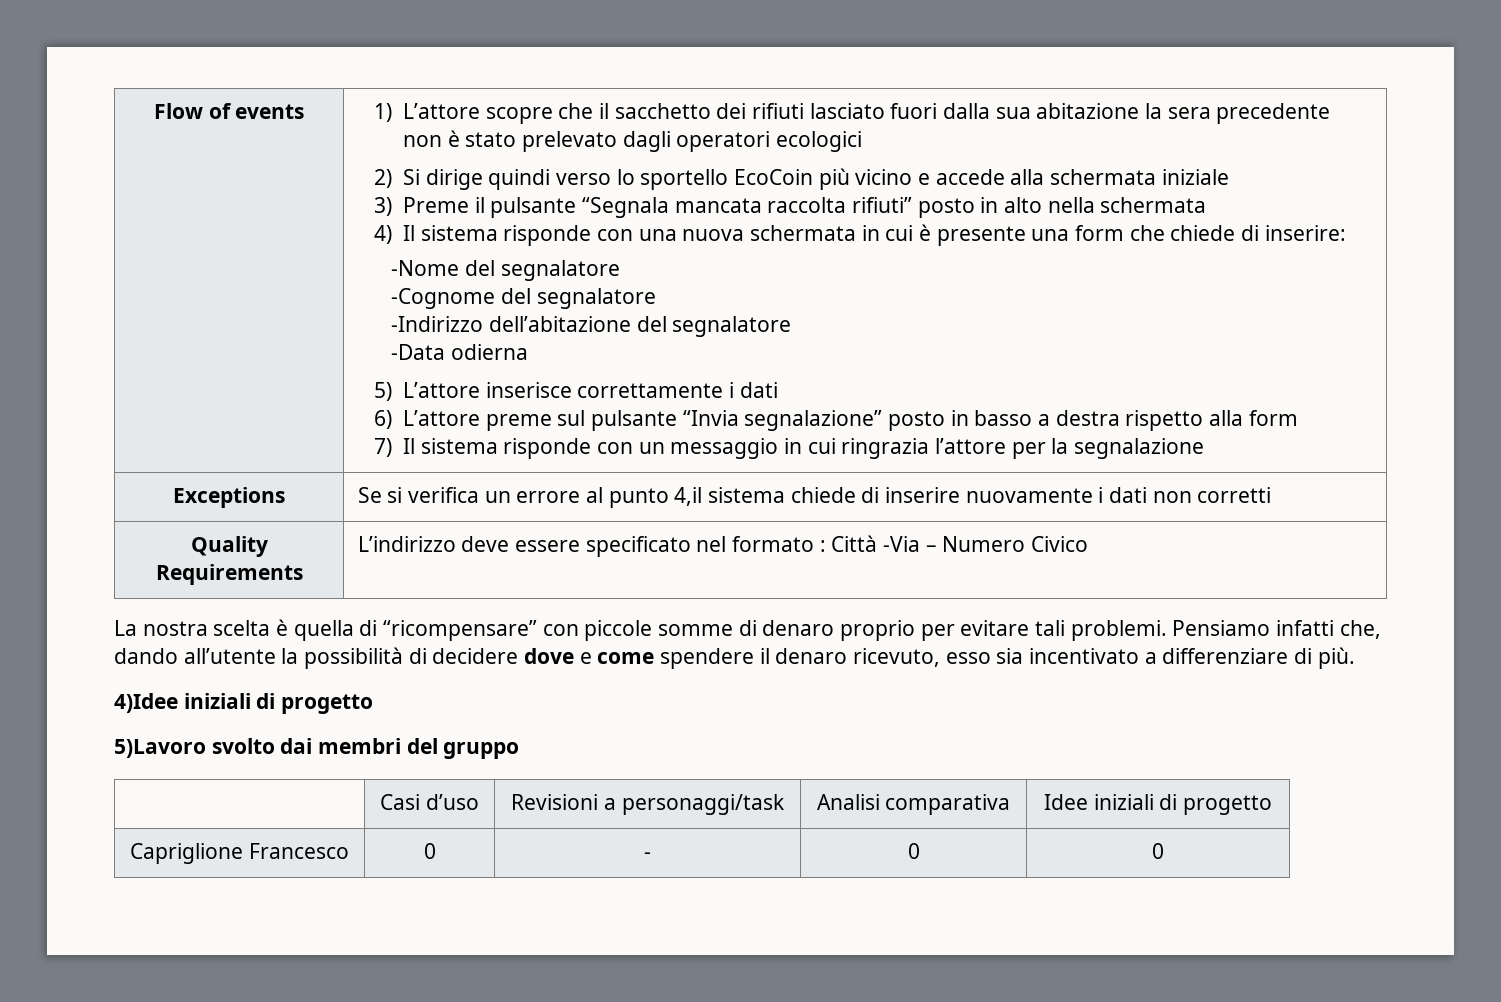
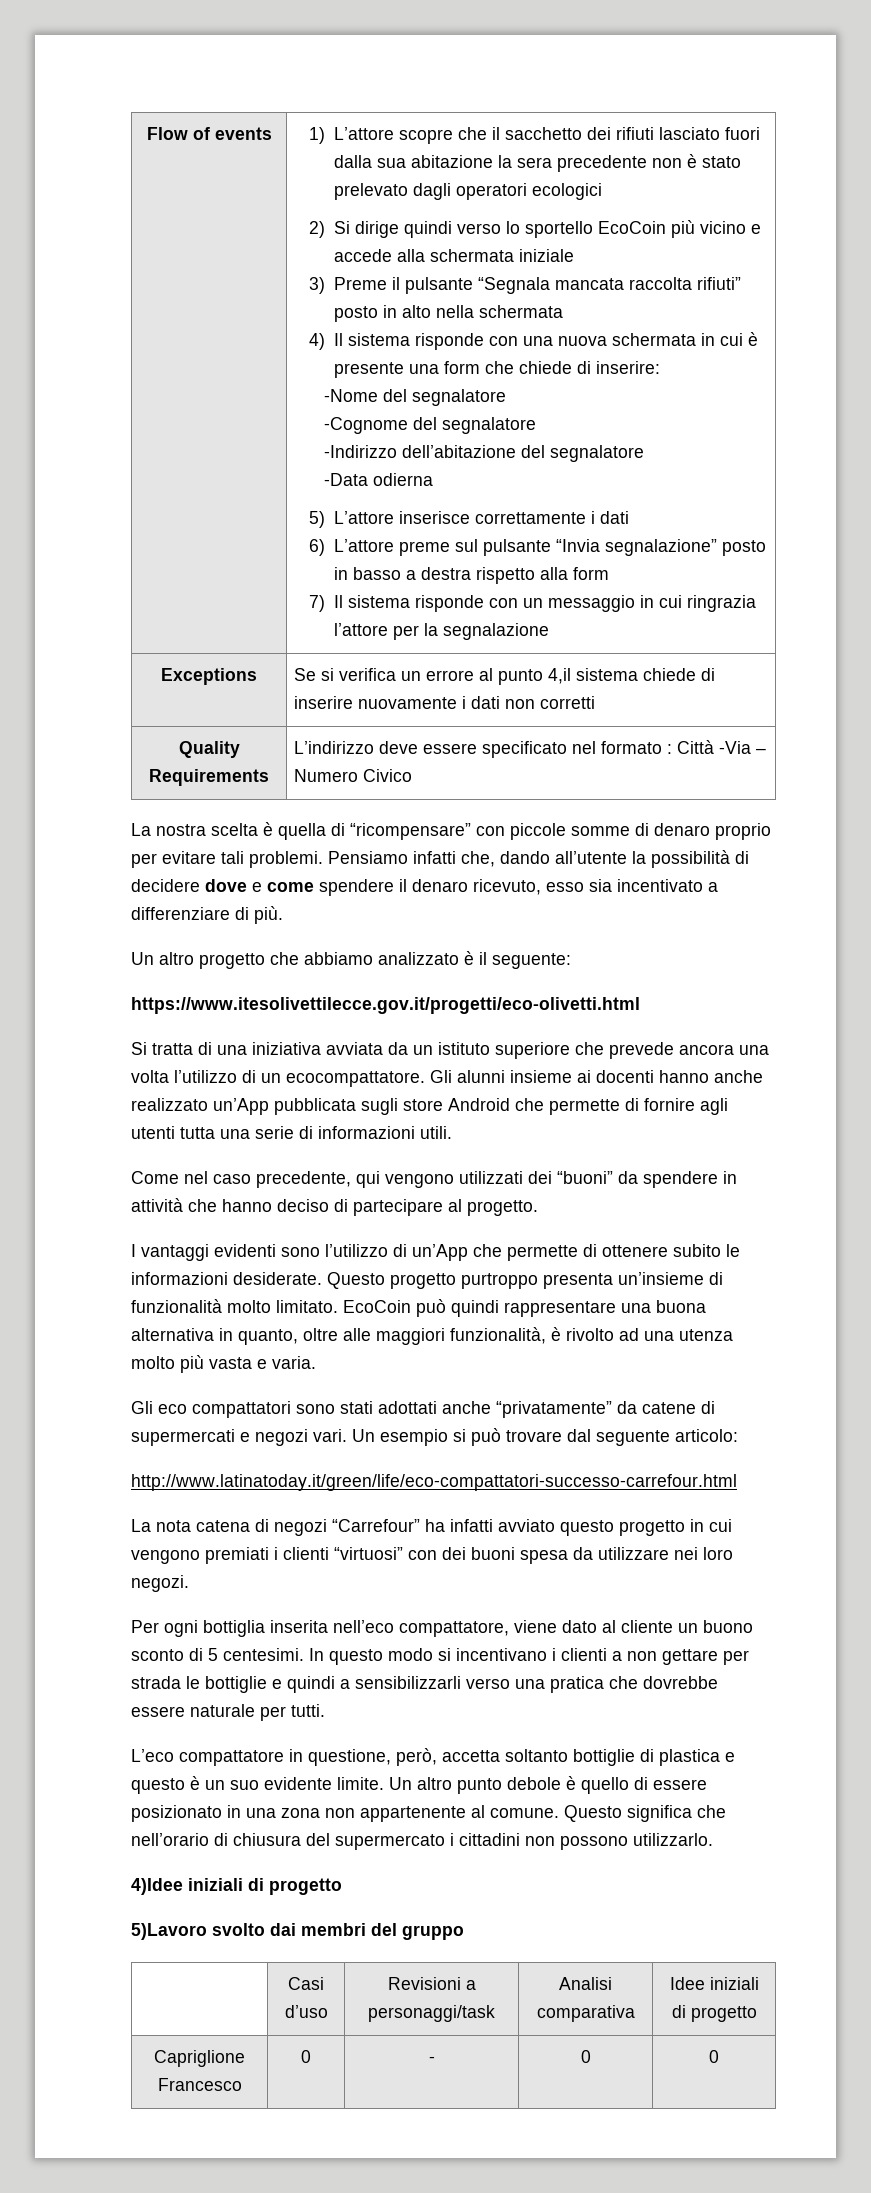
+ Un altro progetto che abbiamo analizzato è il seguente:
+ https://www.itesolivettilecce.gov.it/progetti/eco-olivetti.html
+ Si tratta di una iniziativa avviata da un istituto superiore che prevede ancora una volta l’utilizzo di un ecocompattatore. Gli alunni insieme ai docenti hanno anche realizzato un’App pubblicata sugli store Android che permette di fornire agli utenti tutta una serie di informazioni utili.
+ Come nel caso precedente, qui vengono utilizzati dei “buoni” da spendere in attività che hanno deciso di partecipare al progetto.
+ I vantaggi evidenti sono l’utilizzo di un’App che permette di ottenere subito le informazioni desiderate. Questo progetto purtroppo presenta un’insieme di funzionalità molto limitato. EcoCoin può quindi rappresentare una buona alternativa in quanto, oltre alle maggiori funzionalità, è rivolto ad una utenza molto più vasta e varia.
+ Gli eco compattatori sono stati adottati anche “privatamente” da catene di supermercati e negozi vari. Un esempio si può trovare dal seguente articolo:
+ http://www.latinatoday.it/green/life/eco-compattatori-successo-carrefour.html
+ La nota catena di negozi “Carrefour” ha infatti avviato questo progetto in cui vengono premiati i clienti “virtuosi” con dei buoni spesa da utilizzare nei loro negozi.
+ Per ogni bottiglia inserita nell’eco compattatore, viene dato al cliente un buono sconto di 5 centesimi. In questo modo si incentivano i clienti a non gettare per strada le bottiglie e quindi a sensibilizzarli verso una pratica che dovrebbe essere naturale per tutti.
+ L’eco compattatore in questione, però, accetta soltanto bottiglie di plastica e questo è un suo evidente limite. Un altro punto debole è quello di essere posizionato in una zona non appartenente al comune. Questo significa che nell’orario di chiusura del supermercato i cittadini non possono utilizzarlo.

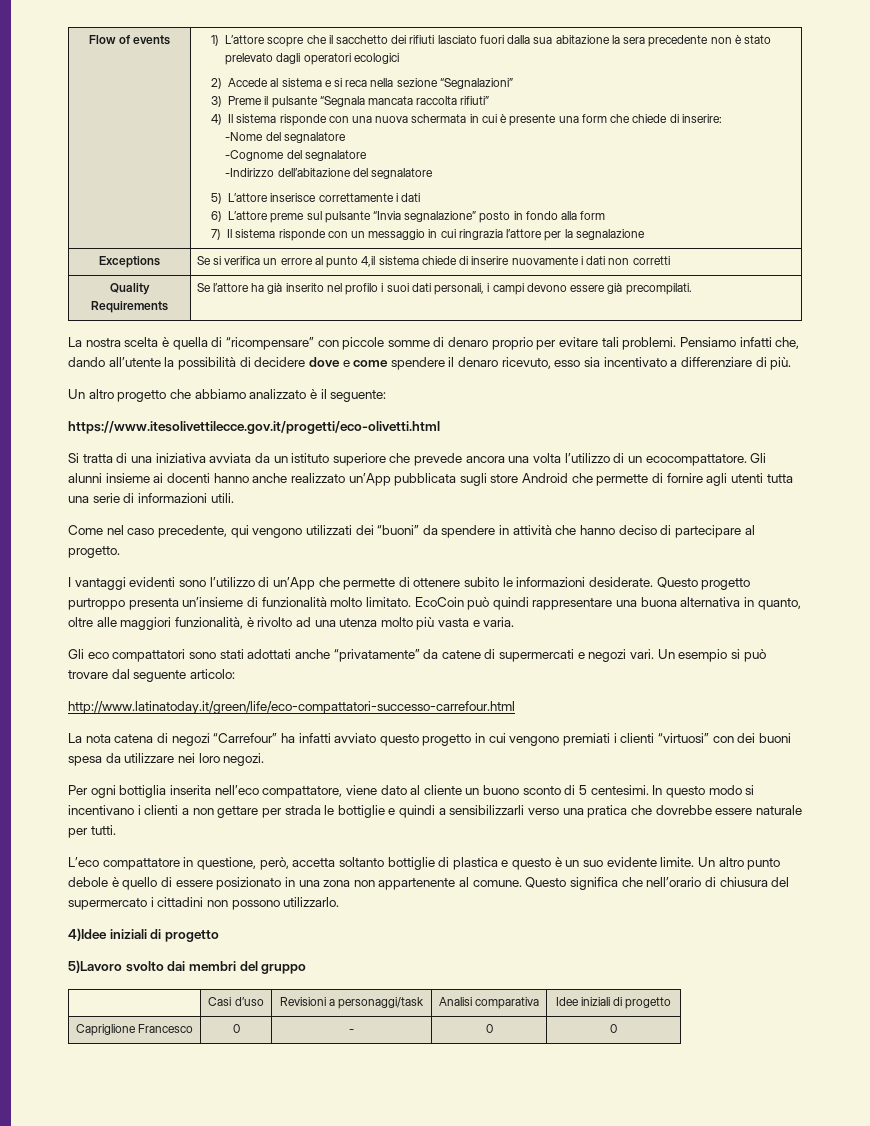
- 2) Si dirige quindi verso lo sportello EcoCoin più vicino e accede alla schermata iniziale
+ 2) Accede al sistema e si reca nella sezione “Segnalazioni”
- 3) Preme il pulsante “Segnala mancata raccolta rifiuti” posto in alto nella schermata
+ 3) Preme il pulsante “Segnala mancata raccolta rifiuti”
- -Data odierna
- 6) L’attore preme sul pulsante “Invia segnalazione” posto in basso a destra rispetto alla form
+ 6) L’attore preme sul pulsante “Invia segnalazione” posto in fondo alla form
- Quality Requirements | L’indirizzo deve essere specificato nel formato : Città -Via – Numero Civico
+ Quality Requirements | Se l’attore ha già inserito nel profilo i suoi dati personali, i campi devono essere già precompilati.

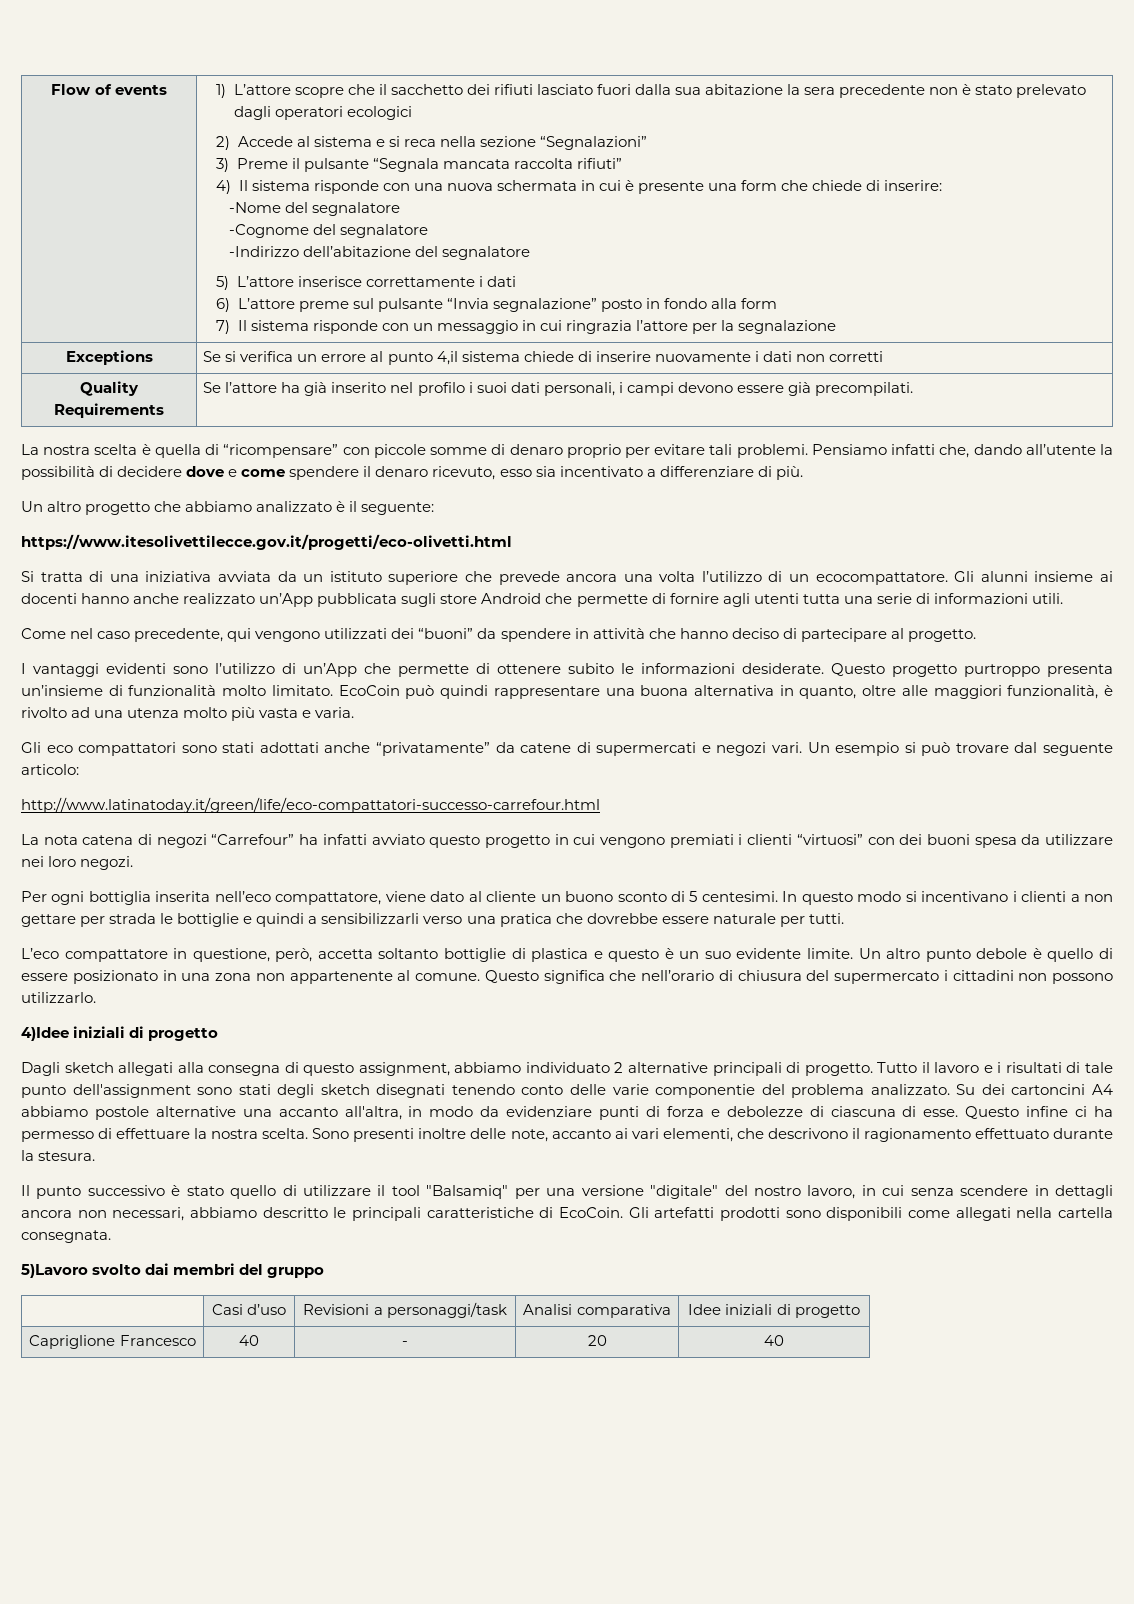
+ Dagli sketch allegati alla consegna di questo assignment, abbiamo individuato 2 alternative principali di progetto. Tutto il lavoro e i risultati di tale punto dell'assignment sono stati degli sketch disegnati tenendo conto delle varie componentie del problema analizzato. Su dei cartoncini A4 abbiamo postole alternative una accanto all'altra, in modo da evidenziare punti di forza e debolezze di ciascuna di esse. Questo infine ci ha permesso di effettuare la nostra scelta. Sono presenti inoltre delle note, accanto ai vari elementi, che descrivono il ragionamento effettuato durante la stesura.
+ Il punto successivo è stato quello di utilizzare il tool "Balsamiq" per una versione "digitale" del nostro lavoro, in cui senza scendere in dettagli ancora non necessari, abbiamo descritto le principali caratteristiche di EcoCoin. Gli artefatti prodotti sono disponibili come allegati nella cartella consegnata.
- Capriglione Francesco | 0 | - | 0 | 0
+ Capriglione Francesco | 40 | - | 20 | 40

